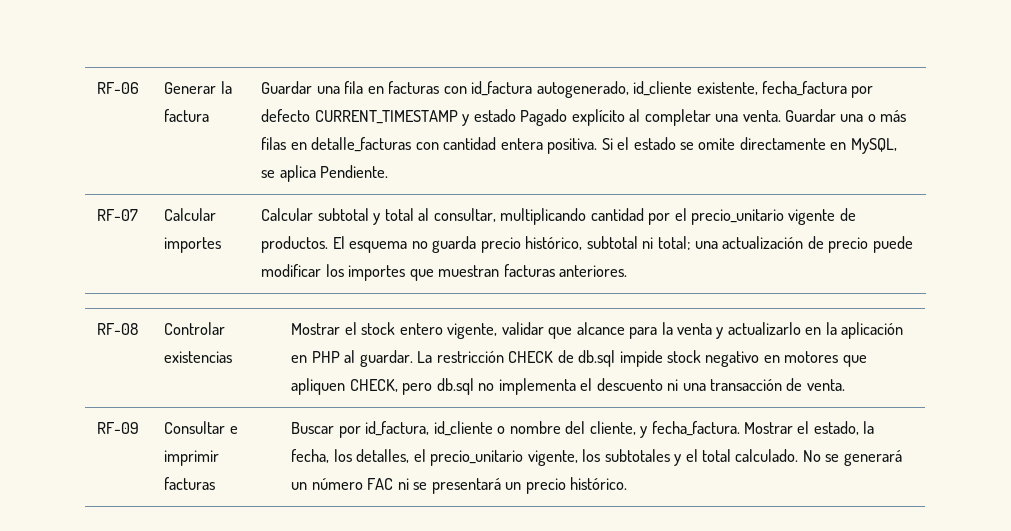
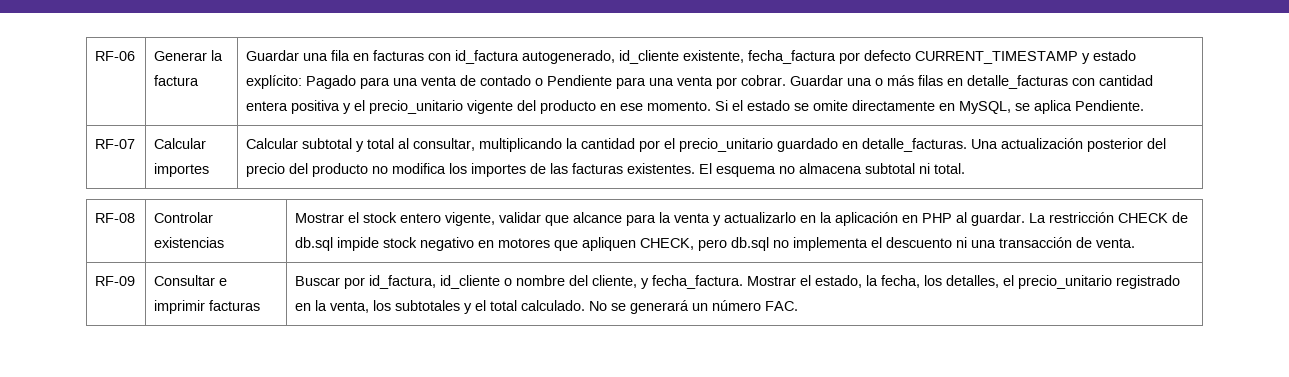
- Guardar una fila en facturas con id_factura autogenerado, id_cliente existente, fecha_factura por defecto CURRENT_TIMESTAMP y estado Pagado explícito al completar una venta.
+ Guardar una fila en facturas con id_factura autogenerado, id_cliente existente, fecha_factura por defecto CURRENT_TIMESTAMP y estado explícito: Pagado para una venta de contado o Pendiente para una venta por cobrar.
- Guardar una o más filas en detalle_facturas con cantidad entera positiva.
+ Guardar una o más filas en detalle_facturas con cantidad entera positiva y el precio_unitario vigente del producto en ese momento.
- RF-07 | Calcular importes | Calcular subtotal y total al consultar, multiplicando cantidad por el precio_unitario vigente de productos. El esquema no guarda precio histórico, subtotal ni total; una actualización de precio puede modificar los importes que muestran facturas anteriores.
+ RF-07 | Calcular importes | Calcular subtotal y total al consultar, multiplicando la cantidad por el precio_unitario guardado en detalle_facturas. Una actualización posterior del precio del producto no modifica los importes de las facturas existentes. El esquema no almacena subtotal ni total.
- Mostrar el estado, la fecha, los detalles, el precio_unitario vigente, los subtotales y el total calculado.
+ Mostrar el estado, la fecha, los detalles, el precio_unitario registrado en la venta, los subtotales y el total calculado.
- No se generará un número FAC ni se presentará un precio histórico.
+ No se generará un número FAC.

